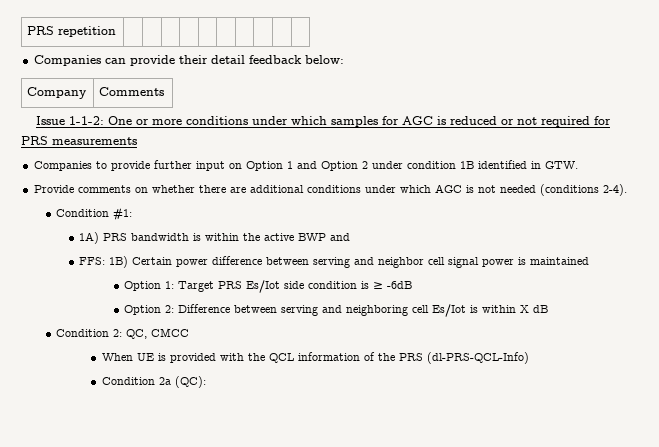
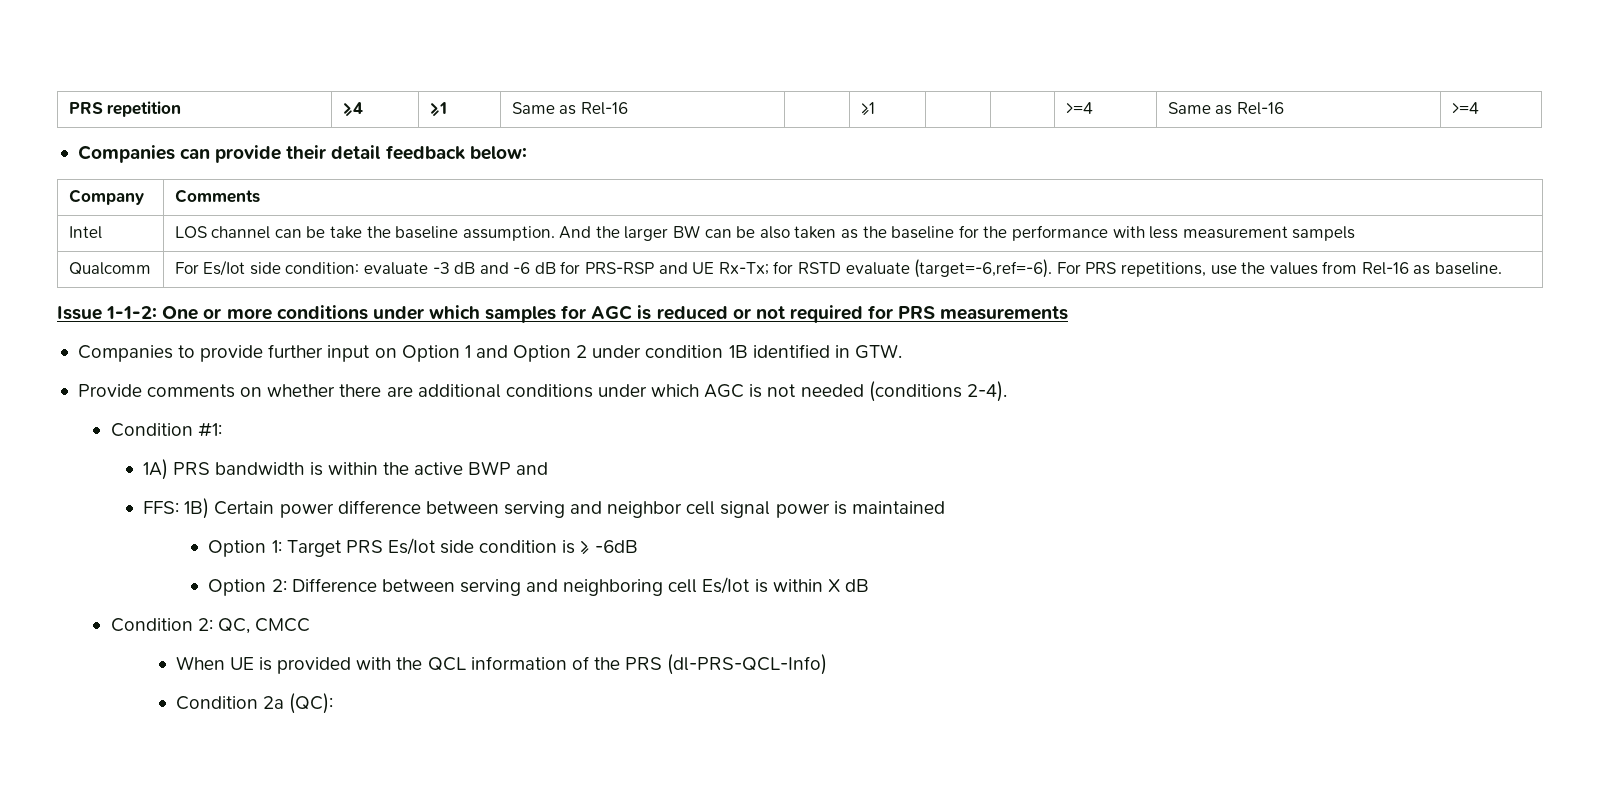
- PRS repetition | | | | | | | | | |
+ PRS repetition | ≥4 | ≥1 | Same as Rel-16 | | ≥1 | | | >=4 | Same as Rel-16 | >=4
+ Intel | LOS channel can be take the baseline assumption. And the larger BW can be also taken as the baseline for the performance with less measurement sampels
+ Qualcomm | For Es/Iot side condition: evaluate -3 dB and -6 dB for PRS-RSP and UE Rx-Tx; for RSTD evaluate (target=-6,ref=-6). For PRS repetitions, use the values from Rel-16 as baseline.

